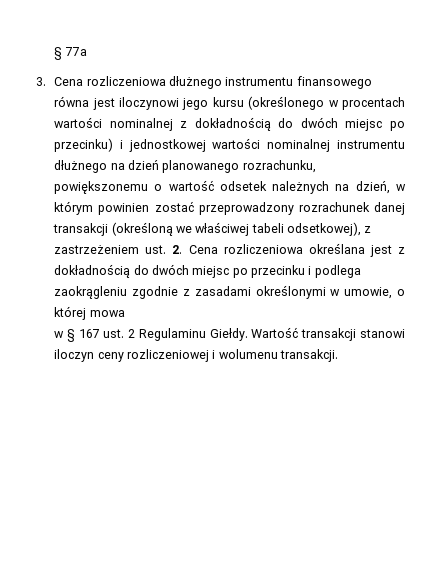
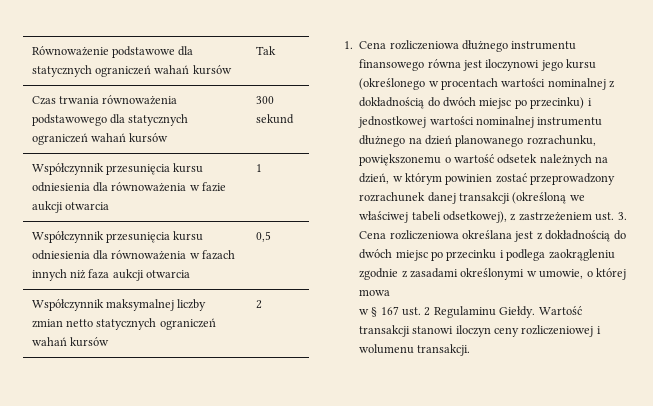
- § 77a
- 3. Cena rozliczeniowa dłużnego instrumentu finansowego równa jest iloczynowi jego kursu (określonego w procentach wartości nominalnej z dokładnością do dwóch miejsc po przecinku) i jednostkowej wartości nominalnej instrumentu dłużnego na dzień planowanego rozrachunku, powiększonemu o wartość odsetek należnych na dzień, w którym powinien zostać przeprowadzony rozrachunek danej transakcji (określoną we właściwej tabeli odsetkowej), z zastrzeżeniem ust. 2. Cena rozliczeniowa określana jest z dokładnością do dwóch miejsc po przecinku i podlega zaokrągleniu zgodnie z zasadami określonymi w umowie, o której mowa
+ Równoważenie podstawowe dla statycznych ograniczeń wahań kursów | Tak
+ Czas trwania równoważenia podstawowego dla statycznych ograniczeń wahań kursów | 300 sekund
+ Współczynnik przesunięcia kursu odniesienia dla równoważenia w fazie aukcji otwarcia | 1
+ Współczynnik przesunięcia kursu odniesienia dla równoważenia w fazach innych niż faza aukcji otwarcia | 0,5
+ Współczynnik maksymalnej liczby zmian netto statycznych ograniczeń wahań kursów | 2
+ 1. Cena rozliczeniowa dłużnego instrumentu finansowego równa jest iloczynowi jego kursu (określonego w procentach wartości nominalnej z dokładnością do dwóch miejsc po przecinku) i jednostkowej wartości nominalnej instrumentu dłużnego na dzień planowanego rozrachunku, powiększonemu o wartość odsetek należnych na dzień, w którym powinien zostać przeprowadzony rozrachunek danej transakcji (określoną we właściwej tabeli odsetkowej), z zastrzeżeniem ust. 3. Cena rozliczeniowa określana jest z dokładnością do dwóch miejsc po przecinku i podlega zaokrągleniu zgodnie z zasadami określonymi w umowie, o której mowa

